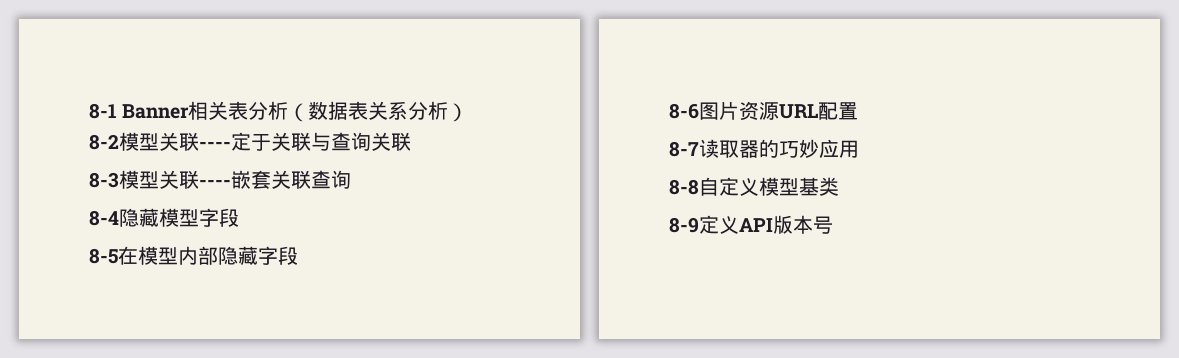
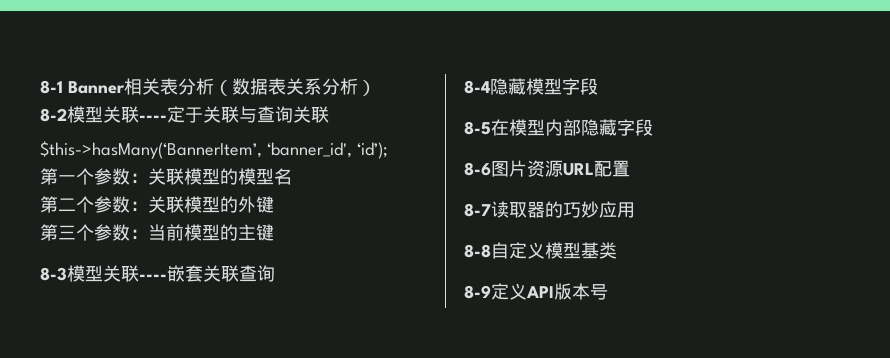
+ $this->hasMany(‘BannerItem’, ‘banner_id', ‘id’);
+ 第一个参数：关联模型的模型名
+ 第二个参数：关联模型的外键
+ 第三个参数：当前模型的主键

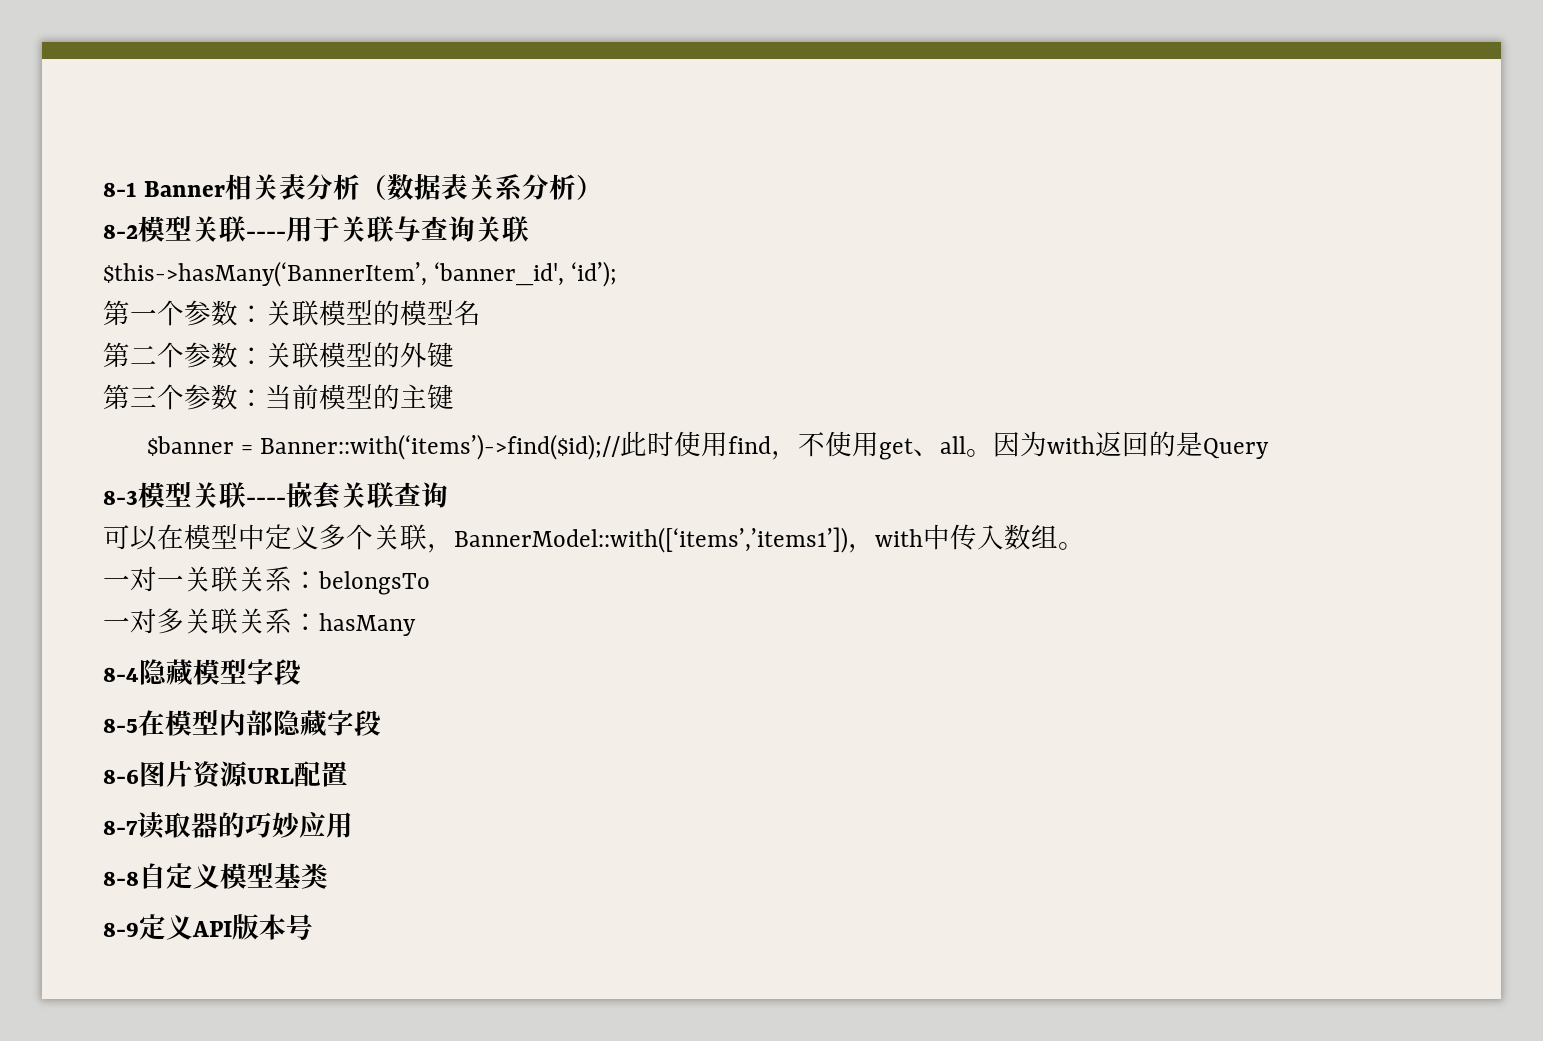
- 8-2模型关联----定于关联与查询关联
+ 8-2模型关联----用于关联与查询关联
+ $banner = Banner::with(‘items’)->find($id);//此时使用find，不使用get、all。因为with返回的是Query
+ 可以在模型中定义多个关联，BannerModel::with([‘items’,’items1’])，with中传入数组。
+ 一对一关联关系：belongsTo
+ 一对多关联关系：hasMany

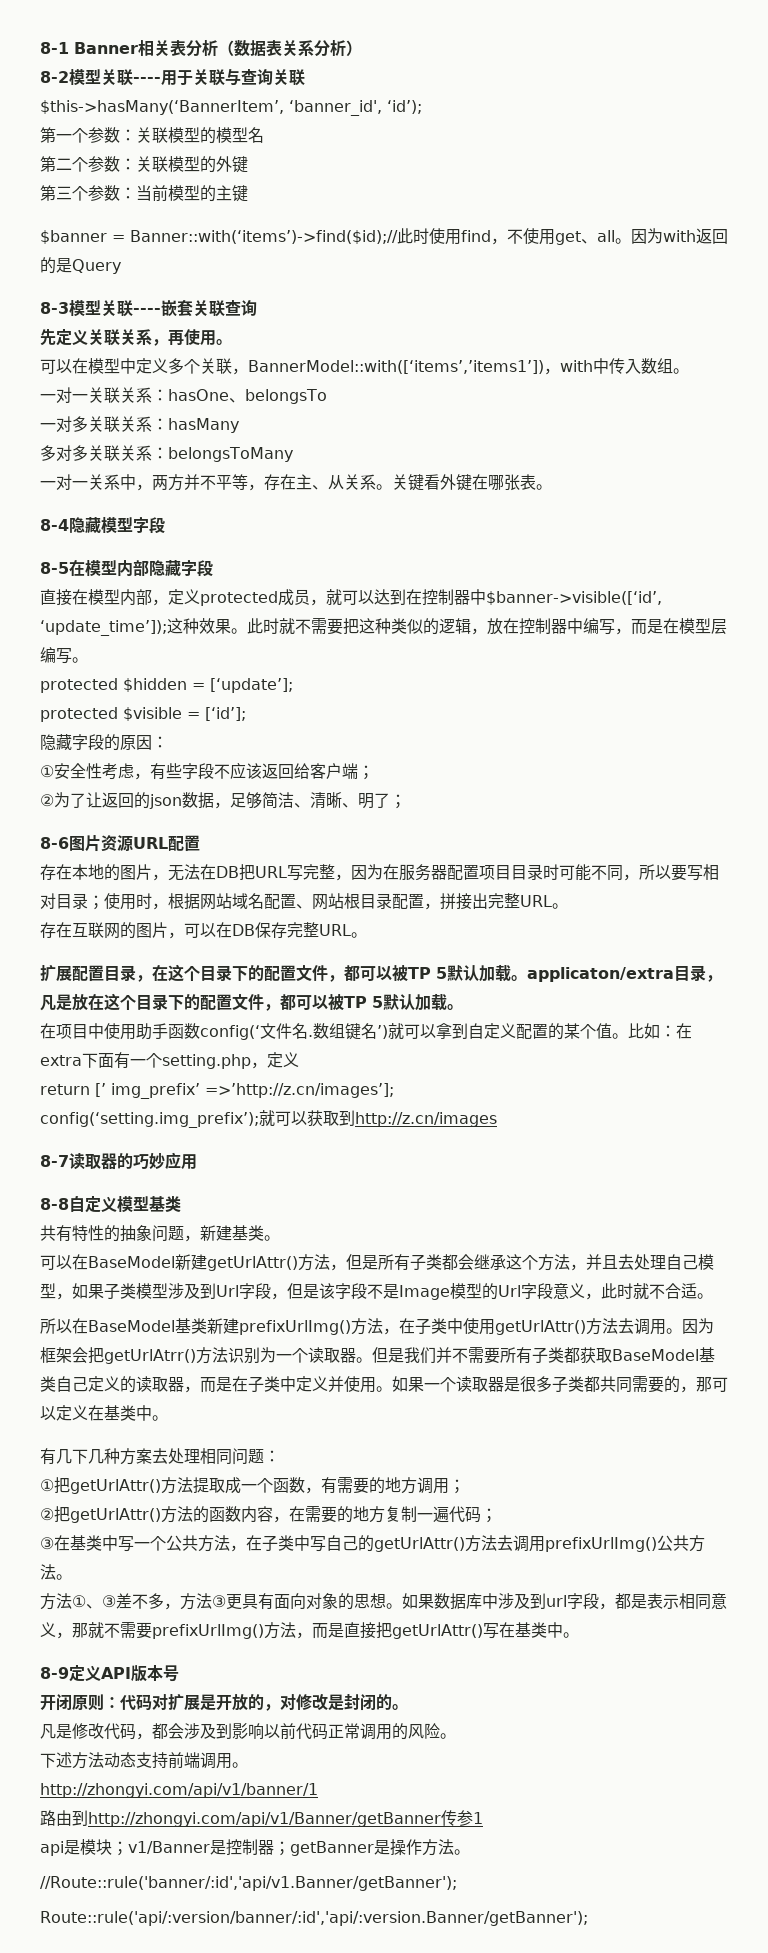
+ 先定义关联关系，再使用。
- 一对一关联关系：belongsTo
+ 一对一关联关系：hasOne、belongsTo
+ 多对多关联关系：belongsToMany
+ 一对一关系中，两方并不平等，存在主、从关系。关键看外键在哪张表。
+ 直接在模型内部，定义protected成员，就可以达到在控制器中$banner->visible([‘id’, ‘update_time’]);这种效果。此时就不需要把这种类似的逻辑，放在控制器中编写，而是在模型层编写。
+ protected $hidden = [‘update’];
+ protected $visible = [‘id’];
+ 隐藏字段的原因：
+ ①安全性考虑，有些字段不应该返回给客户端；
+ ②为了让返回的json数据，足够简洁、清晰、明了；
+ 存在本地的图片，无法在DB把URL写完整，因为在服务器配置项目目录时可能不同，所以要写相对目录；使用时，根据网站域名配置、网站根目录配置，拼接出完整URL。
+ 存在互联网的图片，可以在DB保存完整URL。
+ 扩展配置目录，在这个目录下的配置文件，都可以被TP 5默认加载。applicaton/extra目录，凡是放在这个目录下的配置文件，都可以被TP 5默认加载。
+ 在项目中使用助手函数config(‘文件名.数组键名’)就可以拿到自定义配置的某个值。比如：在extra下面有一个setting.php，定义
+ return [’ img_prefix’ =>’http://z.cn/images’];
+ config(‘setting.img_prefix’);就可以获取到http://z.cn/images
+ 共有特性的抽象问题，新建基类。
+ 可以在BaseModel新建getUrlAttr()方法，但是所有子类都会继承这个方法，并且去处理自己模型，如果子类模型涉及到Url字段，但是该字段不是Image模型的Url字段意义，此时就不合适。
+ 所以在BaseModel基类新建prefixUrlImg()方法，在子类中使用getUrlAttr()方法去调用。因为框架会把getUrlAtrr()方法识别为一个读取器。但是我们并不需要所有子类都获取BaseModel基类自己定义的读取器，而是在子类中定义并使用。如果一个读取器是很多子类都共同需要的，那可以定义在基类中。
+ 有几下几种方案去处理相同问题：
+ ①把getUrlAttr()方法提取成一个函数，有需要的地方调用；
+ ②把getUrlAttr()方法的函数内容，在需要的地方复制一遍代码；
+ ③在基类中写一个公共方法，在子类中写自己的getUrlAttr()方法去调用prefixUrlImg()公共方法。
+ 方法①、③差不多，方法③更具有面向对象的思想。如果数据库中涉及到url字段，都是表示相同意义，那就不需要prefixUrlImg()方法，而是直接把getUrlAttr()写在基类中。
+ 开闭原则：代码对扩展是开放的，对修改是封闭的。
+ 凡是修改代码，都会涉及到影响以前代码正常调用的风险。
+ 下述方法动态支持前端调用。
+ http://zhongyi.com/api/v1/banner/1
+ 路由到http://zhongyi.com/api/v1/Banner/getBanner传参1
+ api是模块；v1/Banner是控制器；getBanner是操作方法。
+ //Route::rule('banner/:id','api/v1.Banner/getBanner');
+ Route::rule('api/:version/banner/:id','api/:version.Banner/getBanner');

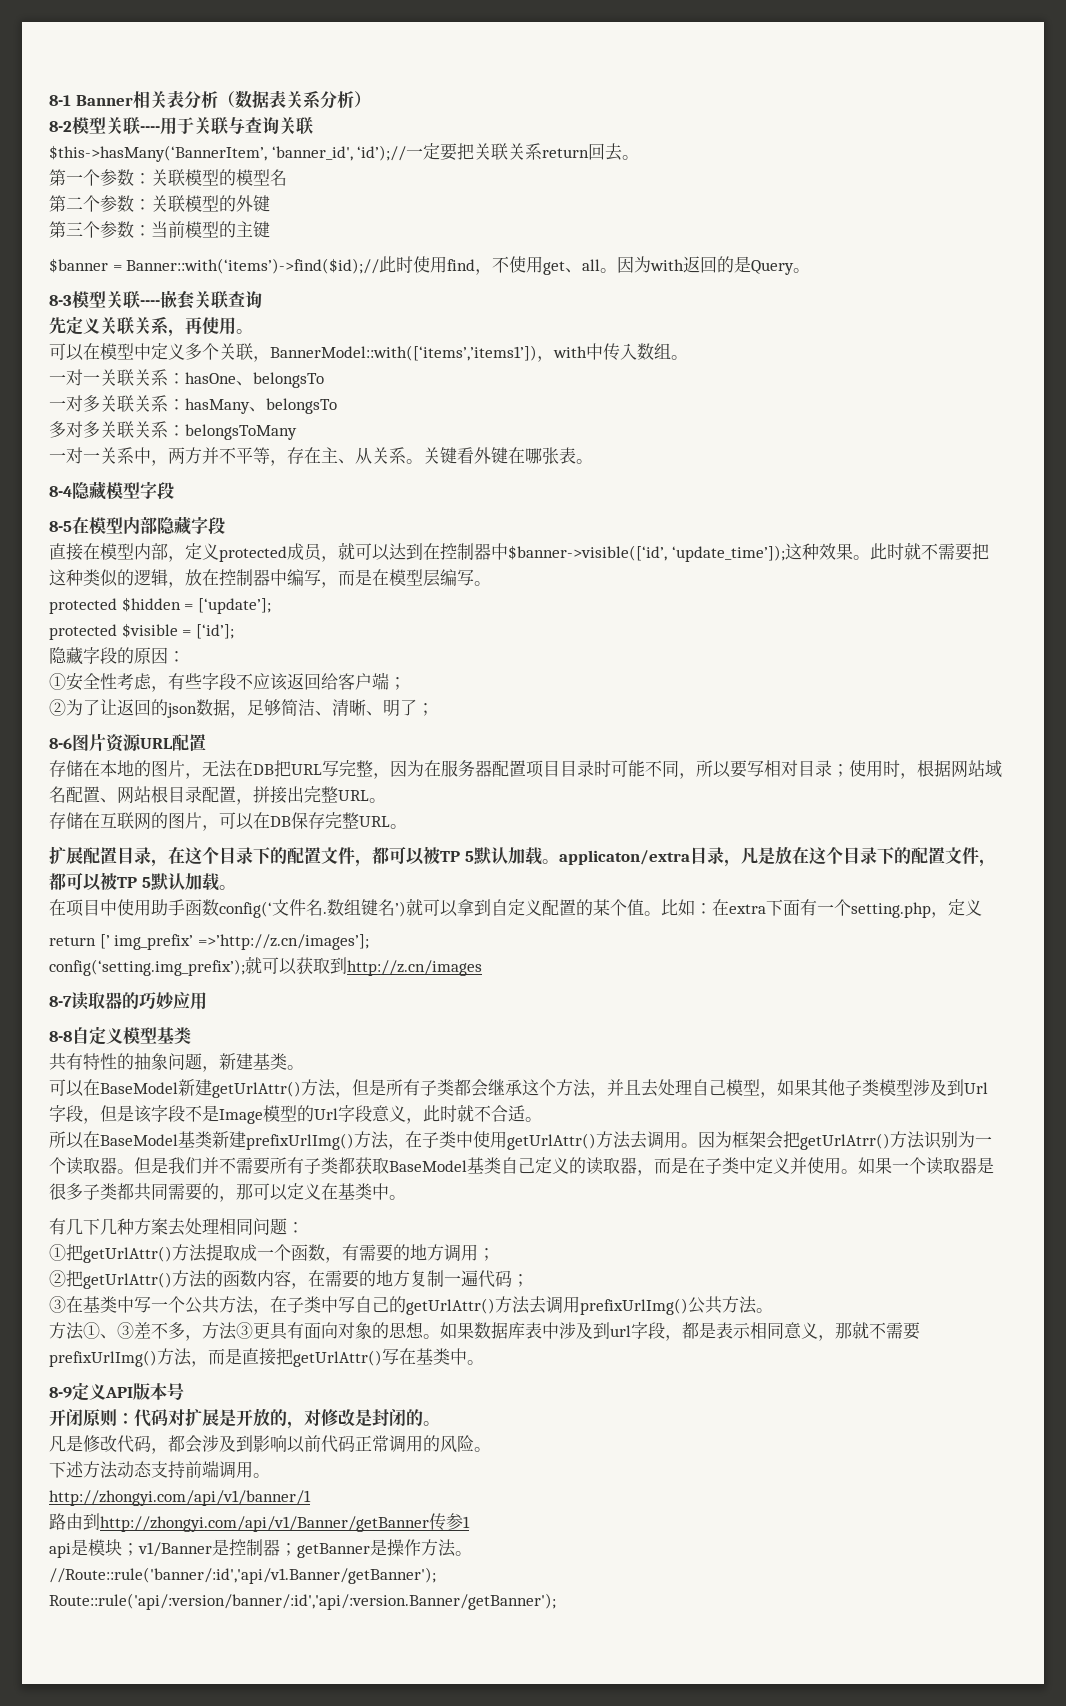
- $this->hasMany(‘BannerItem’, ‘banner_id', ‘id’);
+ $this->hasMany(‘BannerItem’, ‘banner_id', ‘id’);//一定要把关联关系return回去。
- 因为with返回的是Query
+ 因为with返回的是Query。
- 一对多关联关系：hasMany
+ 一对多关联关系：hasMany、belongsTo
- 存在本地的图片，无法在DB把URL写完整，因为在服务器配置项目目录时可能不同，所以要写相对目录；使用时，根据网站域名配置、网站根目录配置，拼接出完整URL。
+ 存储在本地的图片，无法在DB把URL写完整，因为在服务器配置项目目录时可能不同，所以要写相对目录；使用时，根据网站域名配置、网站根目录配置，拼接出完整URL。
- 存在互联网的图片，可以在DB保存完整URL。
+ 存储在互联网的图片，可以在DB保存完整URL。
- 可以在BaseModel新建getUrlAttr()方法，但是所有子类都会继承这个方法，并且去处理自己模型，如果子类模型涉及到Url字段，但是该字段不是Image模型的Url字段意义，此时就不合适。
+ 可以在BaseModel新建getUrlAttr()方法，但是所有子类都会继承这个方法，并且去处理自己模型，如果其他子类模型涉及到Url字段，但是该字段不是Image模型的Url字段意义，此时就不合适。
- 如果数据库中涉及到url字段，都是表示相同意义，那就不需要prefixUrlImg()方法，而是直接把getUrlAttr()写在基类中。
+ 如果数据库表中涉及到url字段，都是表示相同意义，那就不需要prefixUrlImg()方法，而是直接把getUrlAttr()写在基类中。

